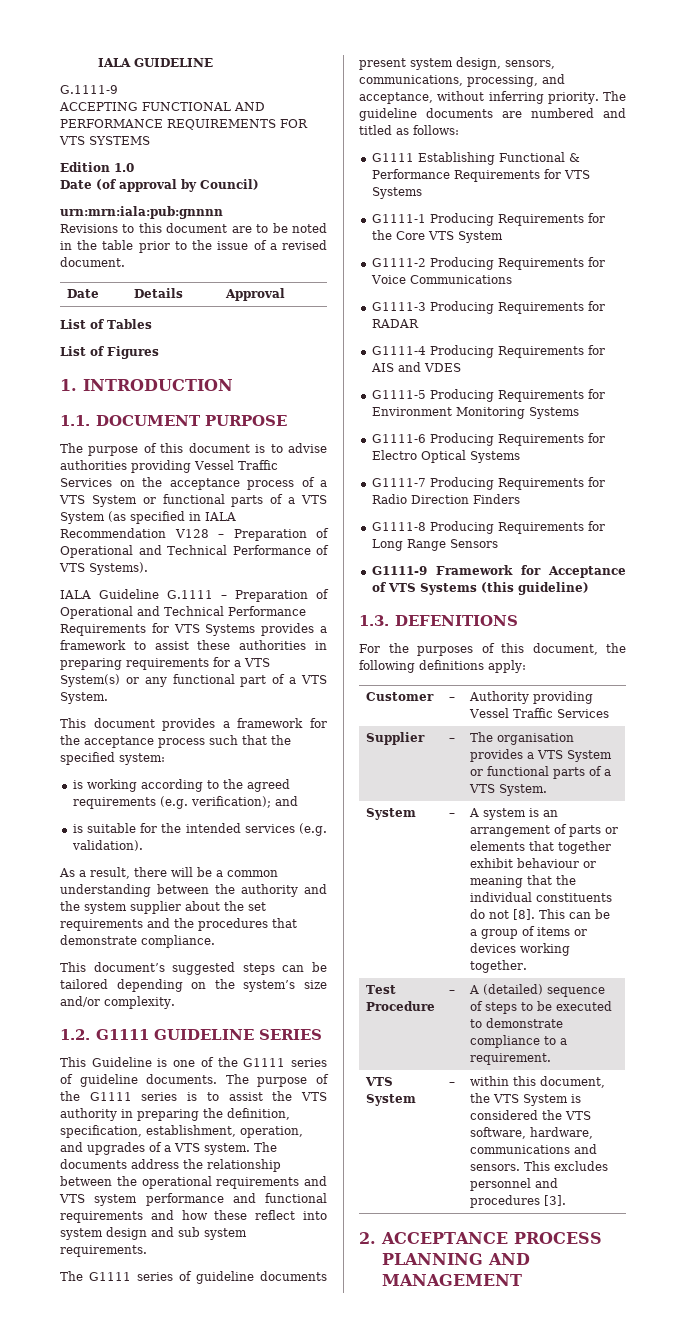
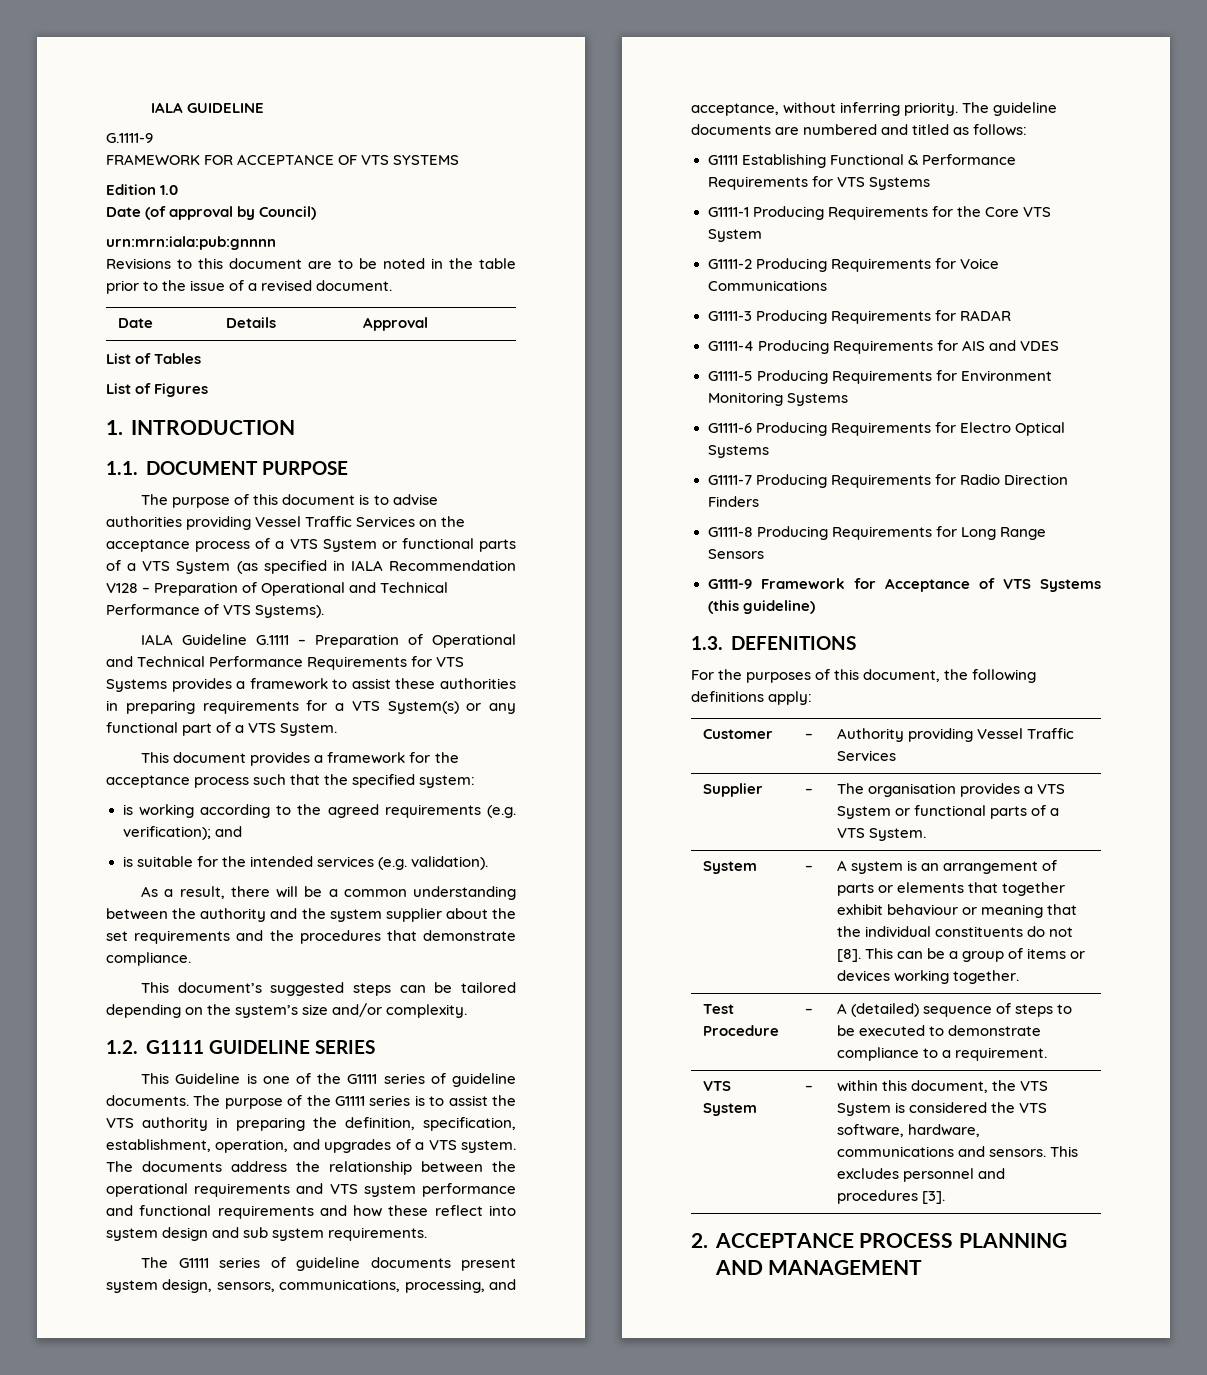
- ACCEPTING FUNCTIONAL AND PERFORMANCE REQUIREMENTS FOR VTS SYSTEMS
+ FRAMEWORK FOR ACCEPTANCE OF VTS SYSTEMS

